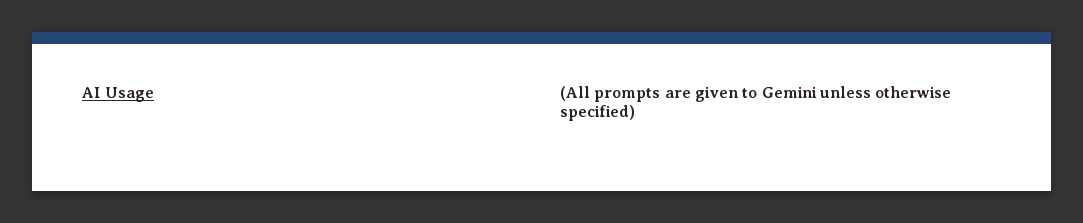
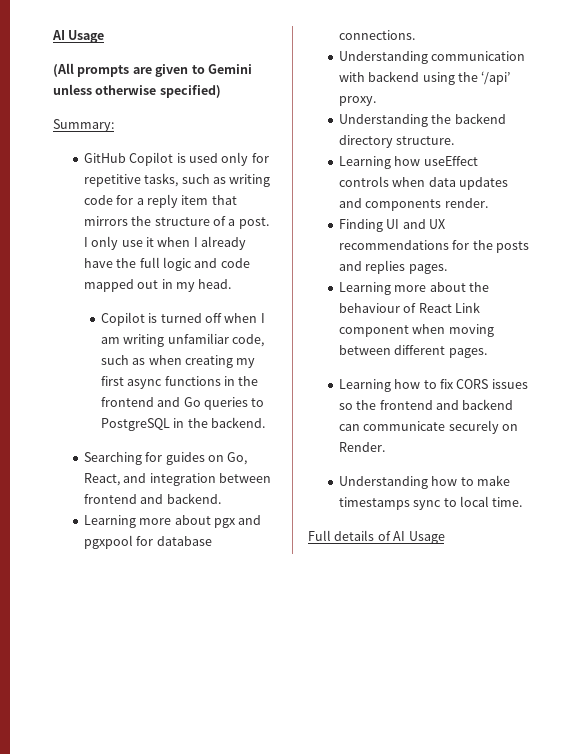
+ Summary:
+ GitHub Copilot is used only for repetitive tasks, such as writing code for a reply item that mirrors the structure of a post. I only use it when I already have the full logic and code mapped out in my head.
+ Copilot is turned off when I am writing unfamiliar code, such as when creating my first async functions in the frontend and Go queries to PostgreSQL in the backend.
+ Searching for guides on Go, React, and integration between frontend and backend.
+ Learning more about pgx and pgxpool for database connections.
+ Understanding communication with backend using the ‘/api’ proxy.
+ Understanding the backend directory structure.
+ Learning how useEffect controls when data updates and components render.
+ Finding UI and UX recommendations for the posts and replies pages.
+ Learning more about the behaviour of React Link component when moving between different pages.
+ Learning how to fix CORS issues so the frontend and backend can communicate securely on Render.
+ Understanding how to make timestamps sync to local time.
+ Full details of AI Usage

